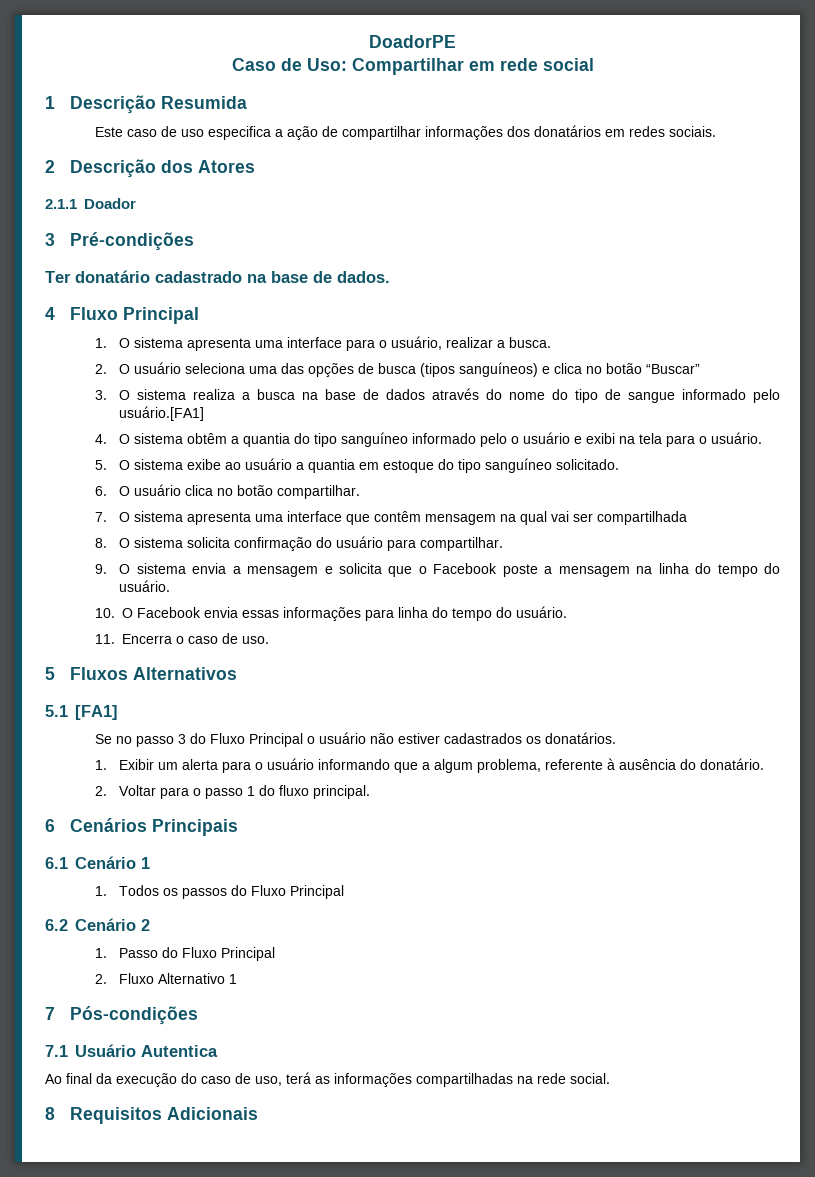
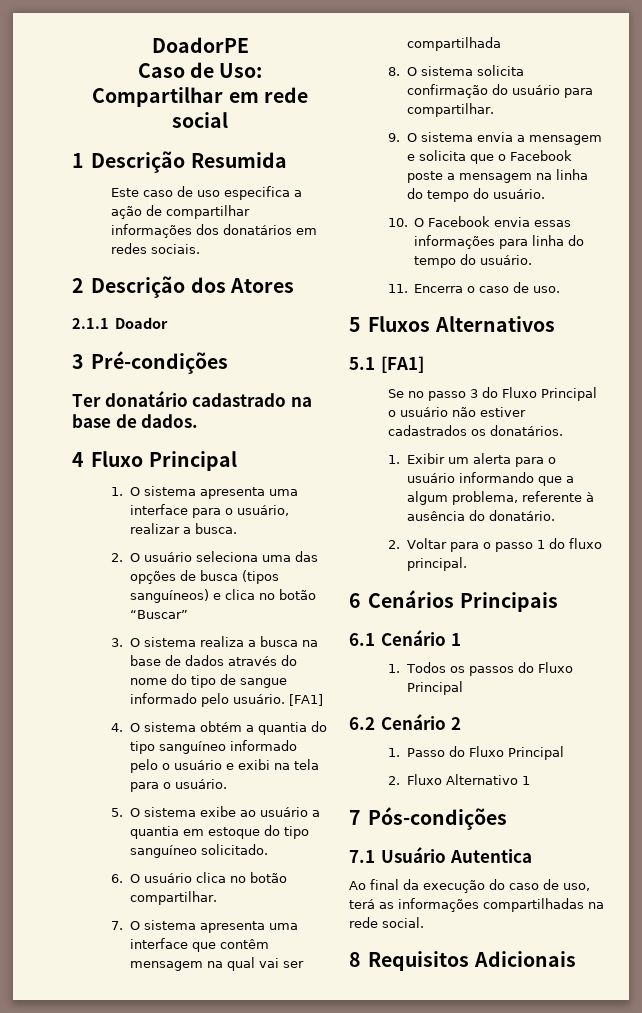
- 3. O sistema realiza a busca na base de dados através do nome do tipo de sangue informado pelo usuário.[FA1]
+ 3. O sistema realiza a busca na base de dados através do nome do tipo de sangue informado pelo usuário. [FA1]
- 4. O sistema obtêm a quantia do tipo sanguíneo informado pelo o usuário e exibi na tela para o usuário.
+ 4. O sistema obtém a quantia do tipo sanguíneo informado pelo o usuário e exibi na tela para o usuário.

